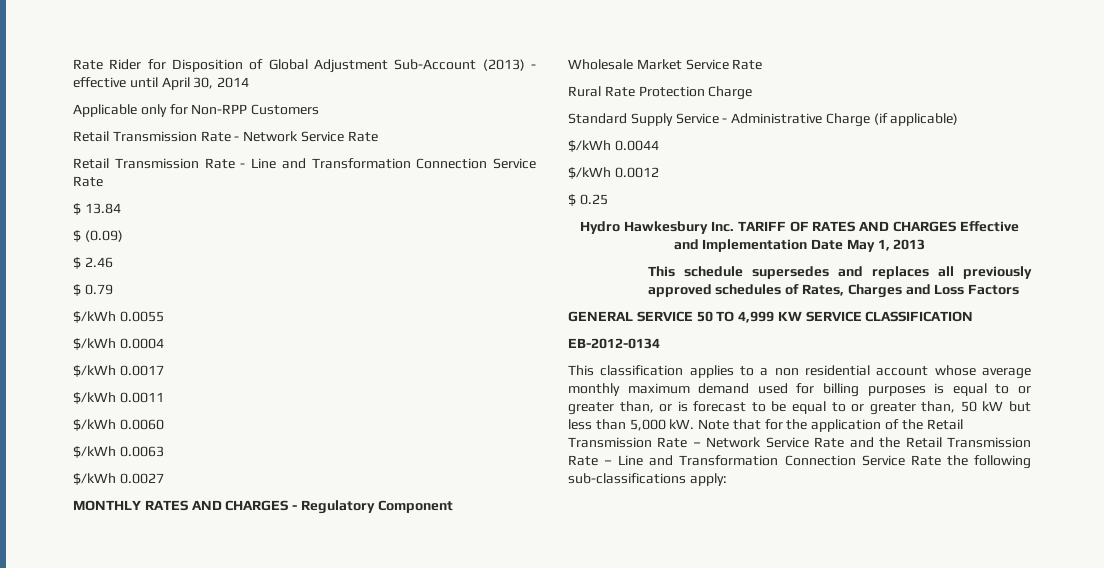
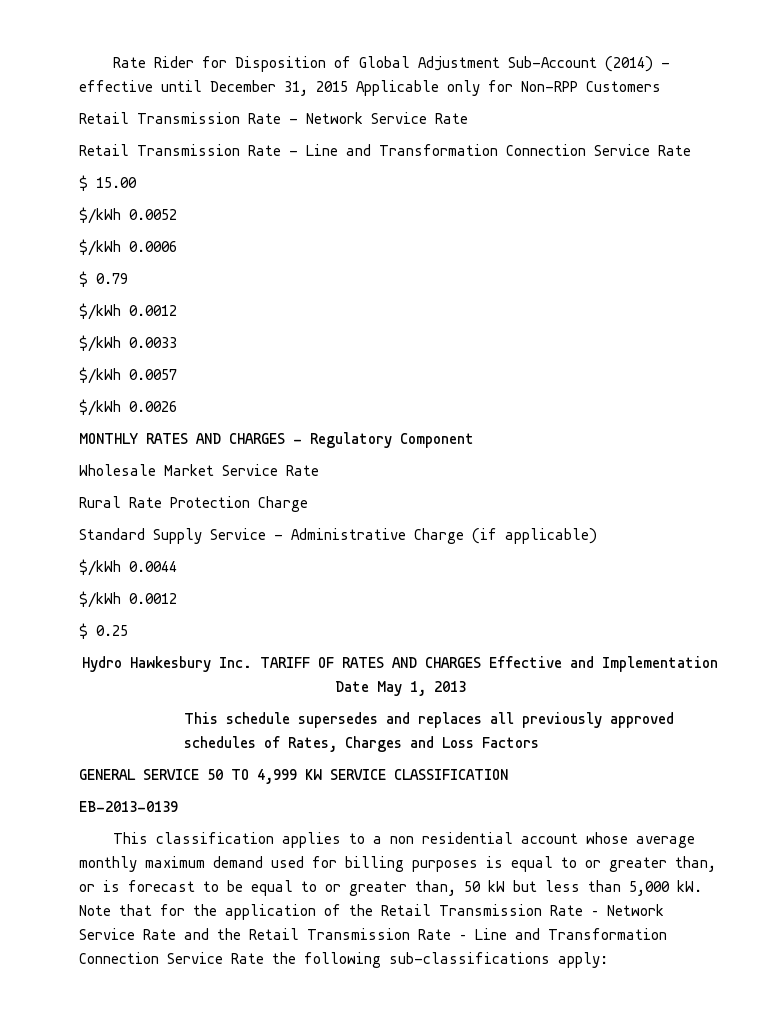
- Rate Rider for Disposition of Global Adjustment Sub-Account (2013) - effective until April 30, 2014
- Applicable only for Non-RPP Customers
+ Rate Rider for Disposition of Global Adjustment Sub-Account (2014) - effective until December 31, 2015 Applicable only for Non-RPP Customers
- $ 13.84
- $ (0.09)
- $ 2.46
+ $ 15.00
+ $/kWh 0.0052
+ $/kWh 0.0006
  $ 0.79
- $/kWh 0.0055
- $/kWh 0.0004
- $/kWh 0.0017
- $/kWh 0.0011
- $/kWh 0.0060
- $/kWh 0.0063
- $/kWh 0.0027
+ $/kWh 0.0012
+ $/kWh 0.0033
+ $/kWh 0.0057
+ $/kWh 0.0026
- EB-2012-0134
+ EB-2013-0139

